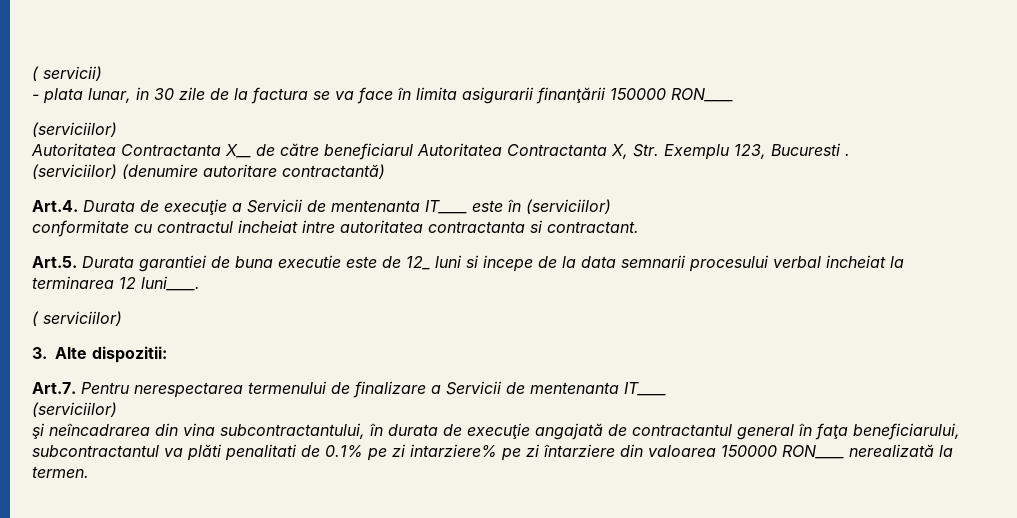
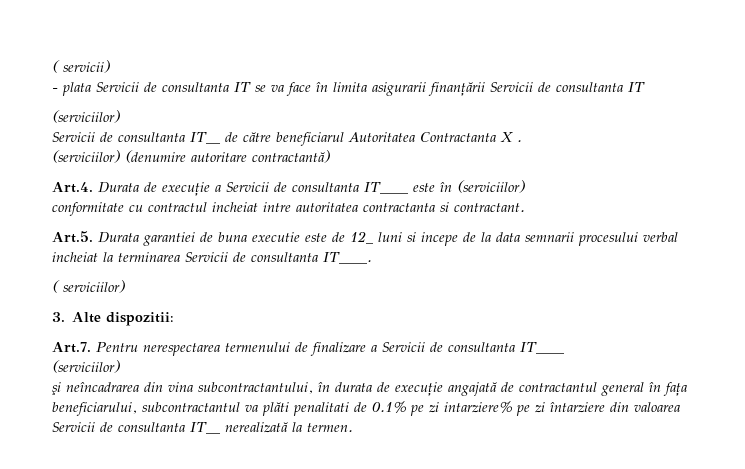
- - plata lunar, in 30 zile de la factura se va face în limita asigurarii finanţării 150000 RON____
+ - plata Servicii de consultanta IT se va face în limita asigurarii finanţării Servicii de consultanta IT
  (serviciilor)
- Autoritatea Contractanta X__ de către beneficiarul Autoritatea Contractanta X, Str. Exemplu 123, Bucuresti .
+ Servicii de consultanta IT__ de către beneficiarul Autoritatea Contractanta X .
- Art.4. Durata de execuţie a Servicii de mentenanta IT____ este în (serviciilor)
+ Art.4. Durata de execuţie a Servicii de consultanta IT____ este în (serviciilor)
- Art.5. Durata garantiei de buna executie este de 12_ luni si incepe de la data semnarii procesului verbal incheiat la terminarea 12 luni____.
+ Art.5. Durata garantiei de buna executie este de 12_ luni si incepe de la data semnarii procesului verbal incheiat la terminarea Servicii de consultanta IT____.
- Art.7. Pentru nerespectarea termenului de finalizare a Servicii de mentenanta IT____
+ Art.7. Pentru nerespectarea termenului de finalizare a Servicii de consultanta IT____
- şi neîncadrarea din vina subcontractantului, în durata de execuţie angajată de contractantul general în faţa beneficiarului, subcontractantul va plăti penalitati de 0.1% pe zi intarziere% pe zi întarziere din valoarea 150000 RON____ nerealizată la termen.
+ şi neîncadrarea din vina subcontractantului, în durata de execuţie angajată de contractantul general în faţa beneficiarului, subcontractantul va plăti penalitati de 0.1% pe zi intarziere% pe zi întarziere din valoarea Servicii de consultanta IT__ nerealizată la termen.

